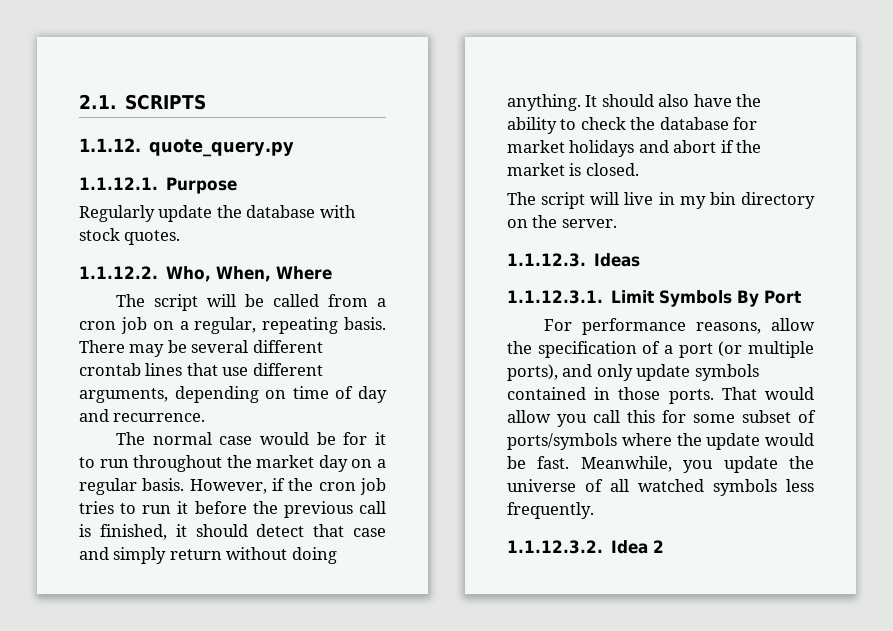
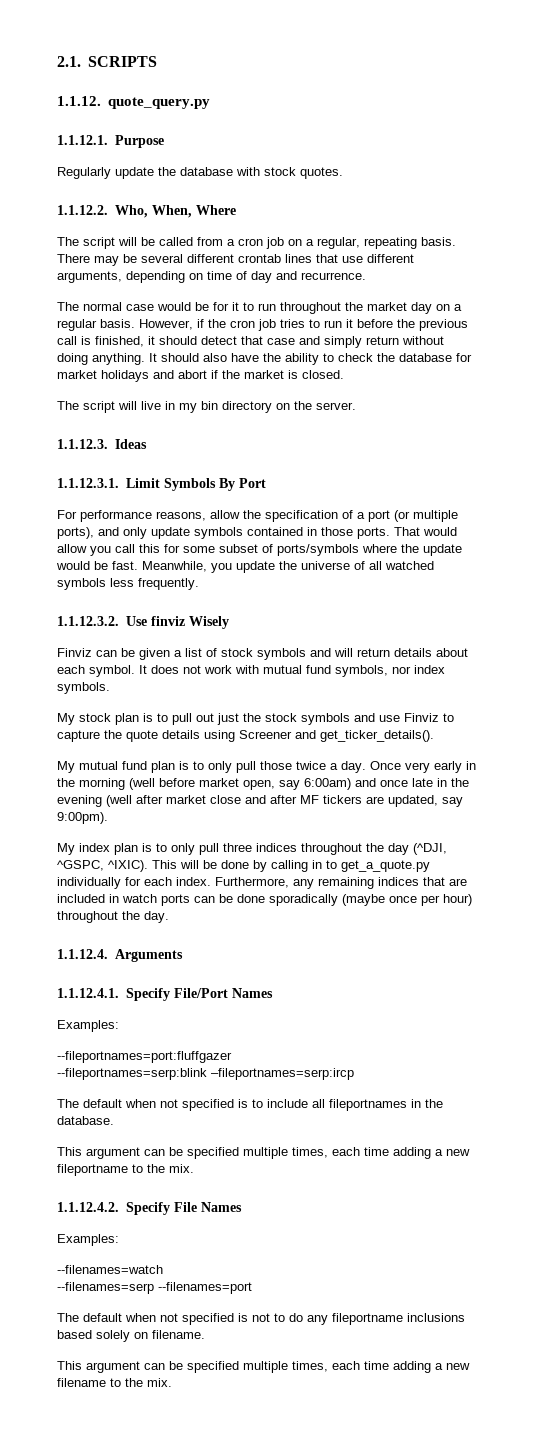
- 1.1.12.3.2. Idea 2
+ 1.1.12.3.2. Use finviz Wisely
+ Finviz can be given a list of stock symbols and will return details about each symbol. It does not work with mutual fund symbols, nor index symbols.
+ My stock plan is to pull out just the stock symbols and use Finviz to capture the quote details using Screener and get_ticker_details().
+ My mutual fund plan is to only pull those twice a day. Once very early in the morning (well before market open, say 6:00am) and once late in the evening (well after market close and after MF tickers are updated, say 9:00pm).
+ My index plan is to only pull three indices throughout the day (^DJI, ^GSPC, ^IXIC). This will be done by calling in to get_a_quote.py individually for each index. Furthermore, any remaining indices that are included in watch ports can be done sporadically (maybe once per hour) throughout the day.
+ 1.1.12.4. Arguments
+ 1.1.12.4.1. Specify File/Port Names
+ Examples:
+ --fileportnames=port:fluffgazer
+ --fileportnames=serp:blink –fileportnames=serp:ircp
+ The default when not specified is to include all fileportnames in the database.
+ This argument can be specified multiple times, each time adding a new fileportname to the mix.
+ 1.1.12.4.2. Specify File Names
+ Examples:
+ --filenames=watch
+ --filenames=serp --filenames=port
+ The default when not specified is not to do any fileportname inclusions based solely on filename.
+ This argument can be specified multiple times, each time adding a new filename to the mix.

